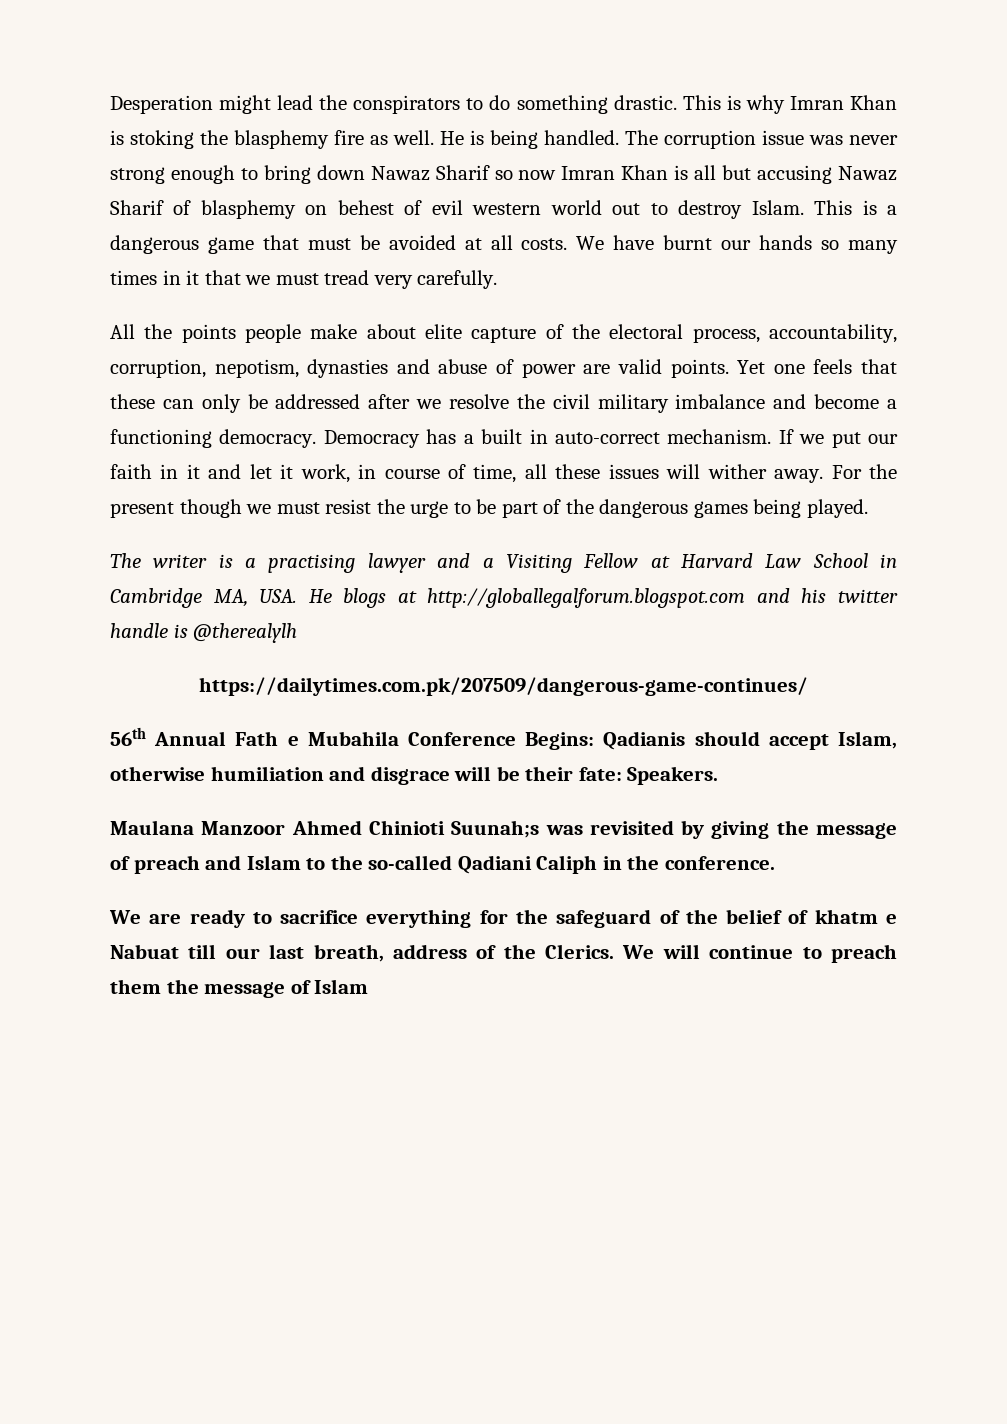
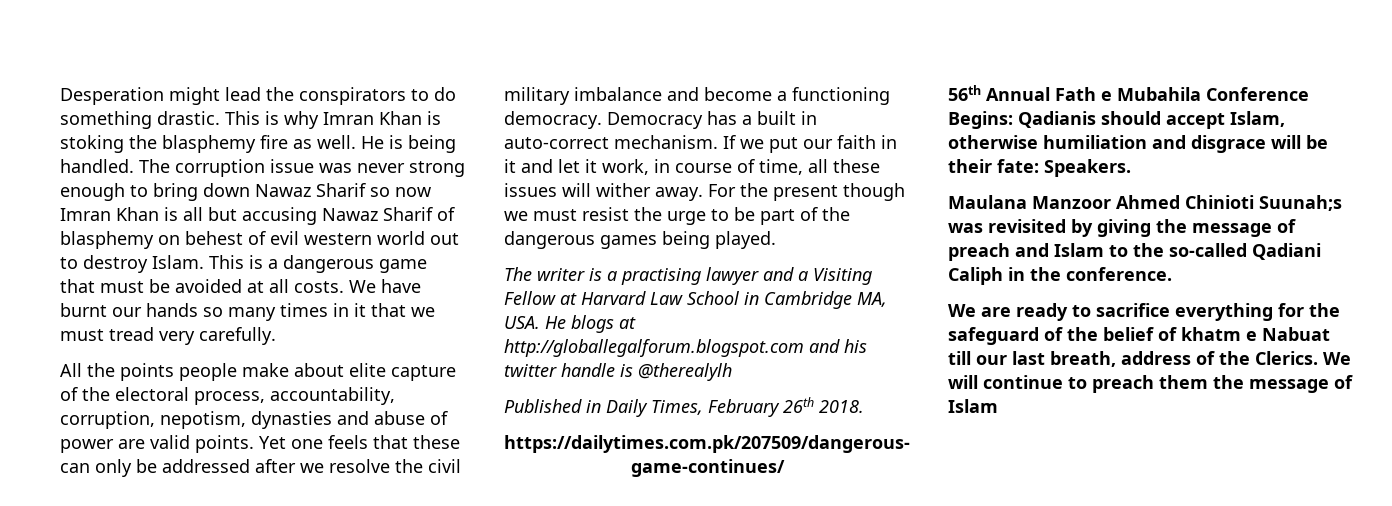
+ Published in Daily Times, February 26th 2018.

